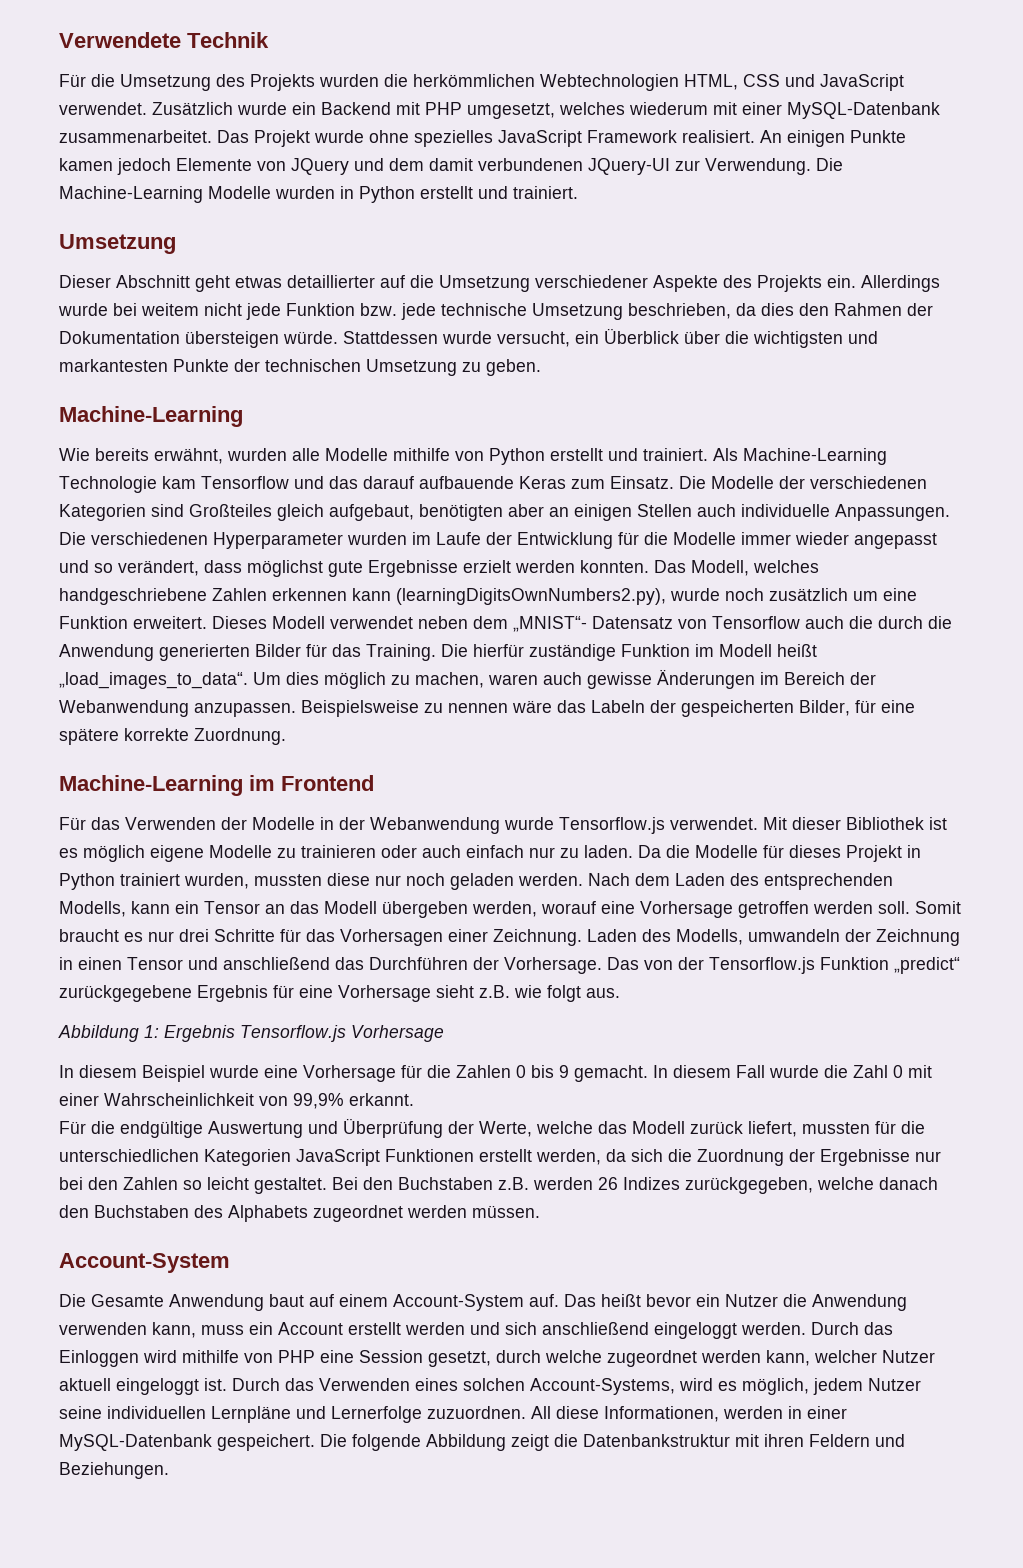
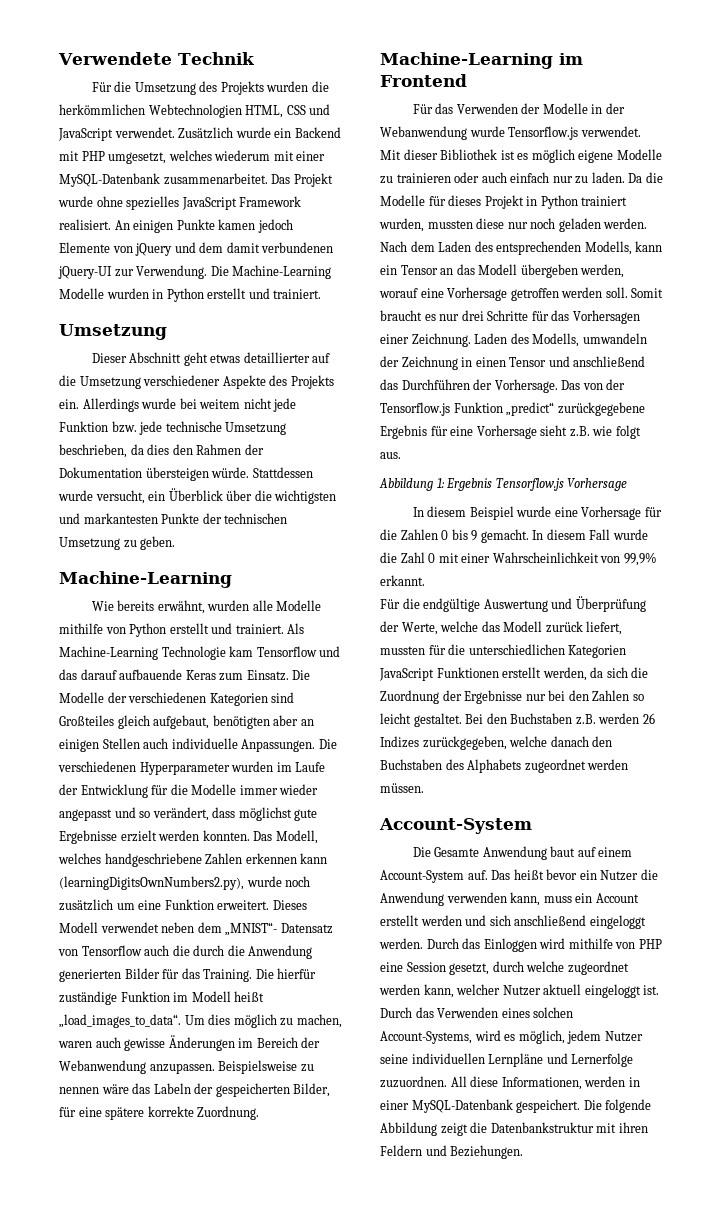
- An einigen Punkte kamen jedoch Elemente von JQuery und dem damit verbundenen JQuery-UI zur Verwendung.
+ An einigen Punkte kamen jedoch Elemente von jQuery und dem damit verbundenen jQuery-UI zur Verwendung.

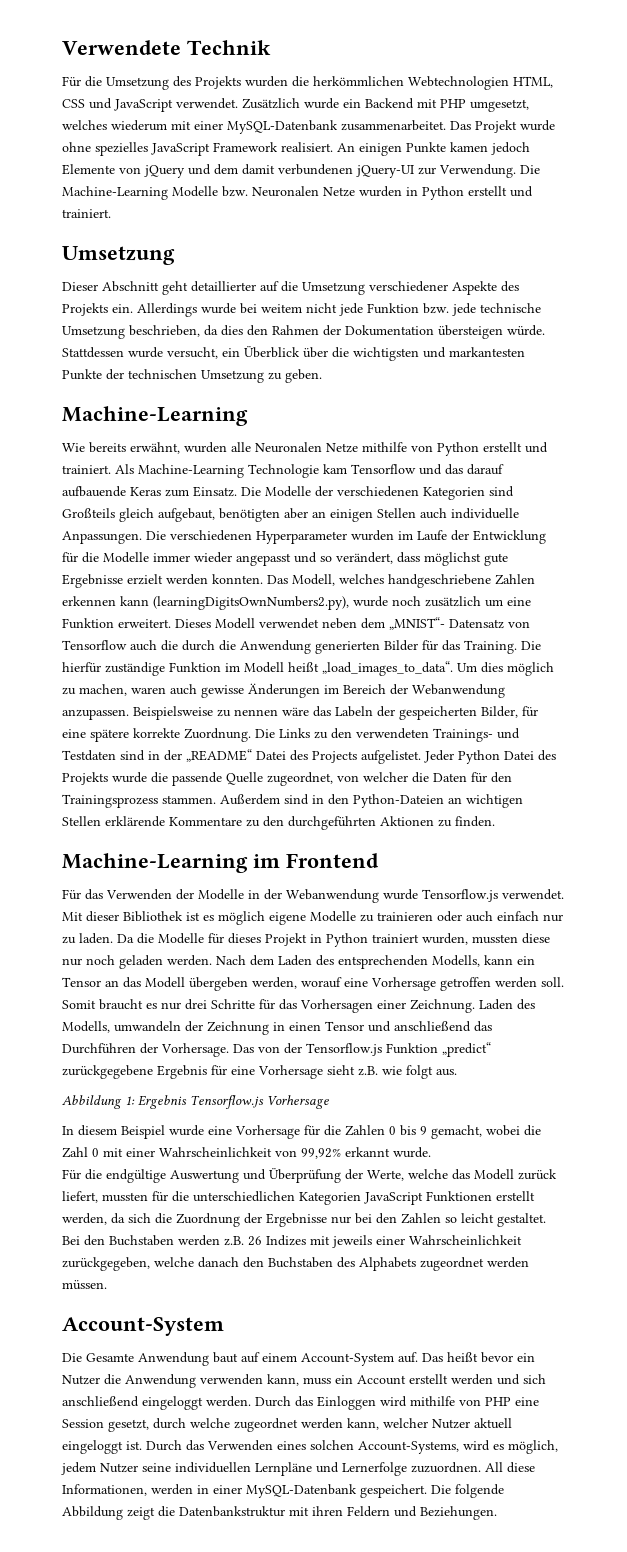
- Die Machine-Learning Modelle wurden in Python erstellt und trainiert.
+ Die Machine-Learning Modelle bzw. Neuronalen Netze wurden in Python erstellt und trainiert.
- Dieser Abschnitt geht etwas detaillierter auf die Umsetzung verschiedener Aspekte des Projekts ein.
+ Dieser Abschnitt geht detaillierter auf die Umsetzung verschiedener Aspekte des Projekts ein.
- Wie bereits erwähnt, wurden alle Modelle mithilfe von Python erstellt und trainiert.
+ Wie bereits erwähnt, wurden alle Neuronalen Netze mithilfe von Python erstellt und trainiert.
- Die Modelle der verschiedenen Kategorien sind Großteiles gleich aufgebaut, benötigten aber an einigen Stellen auch individuelle Anpassungen.
+ Die Modelle der verschiedenen Kategorien sind Großteils gleich aufgebaut, benötigten aber an einigen Stellen auch individuelle Anpassungen.
+ Die Links zu den verwendeten Trainings- und Testdaten sind in der „README“ Datei des Projects aufgelistet. Jeder Python Datei des Projekts wurde die passende Quelle zugeordnet, von welcher die Daten für den Trainingsprozess stammen. Außerdem sind in den Python-Dateien an wichtigen Stellen erklärende Kommentare zu den durchgeführten Aktionen zu finden.
- In diesem Beispiel wurde eine Vorhersage für die Zahlen 0 bis 9 gemacht. In diesem Fall wurde die Zahl 0 mit einer Wahrscheinlichkeit von 99,9% erkannt.
+ In diesem Beispiel wurde eine Vorhersage für die Zahlen 0 bis 9 gemacht, wobei die Zahl 0 mit einer Wahrscheinlichkeit von 99,92% erkannt wurde.
- Bei den Buchstaben z.B. werden 26 Indizes zurückgegeben, welche danach den Buchstaben des Alphabets zugeordnet werden müssen.
+ Bei den Buchstaben werden z.B. 26 Indizes mit jeweils einer Wahrscheinlichkeit zurückgegeben, welche danach den Buchstaben des Alphabets zugeordnet werden müssen.

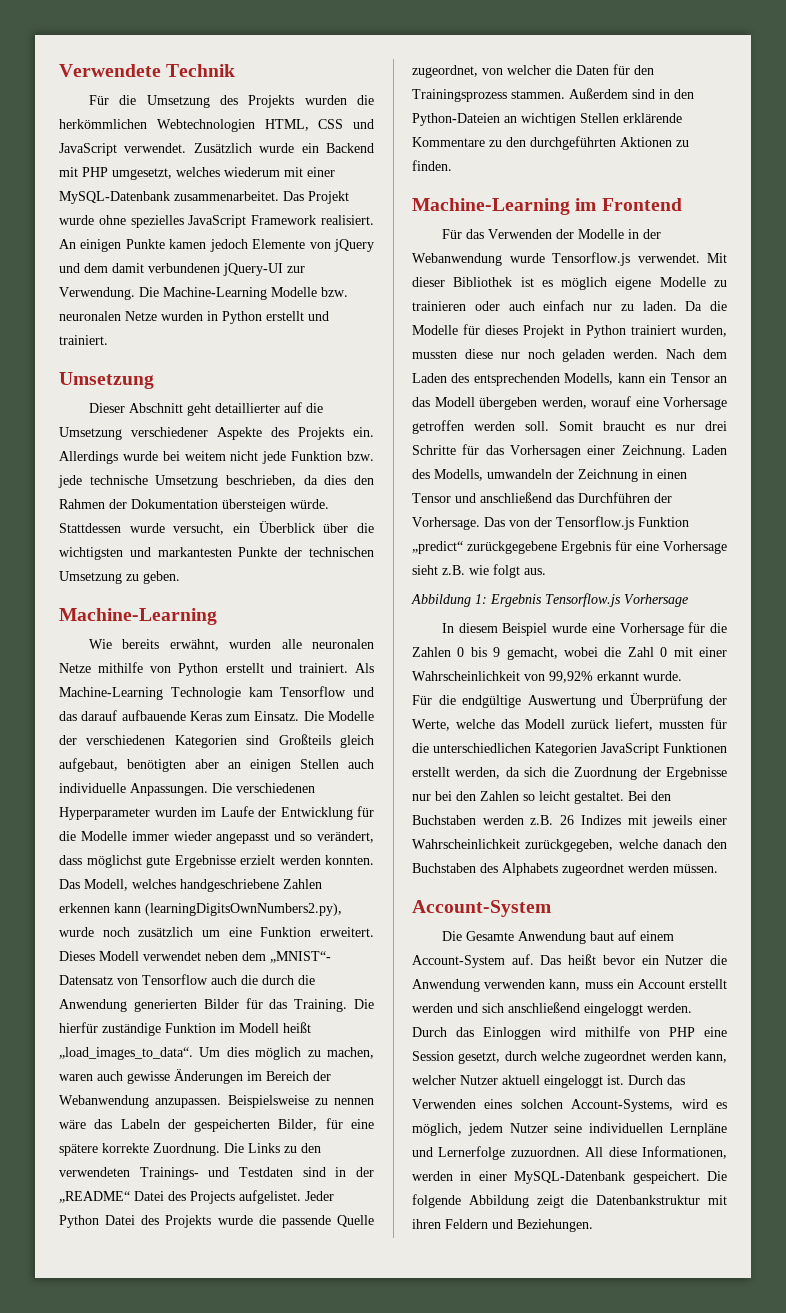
- Die Machine-Learning Modelle bzw. Neuronalen Netze wurden in Python erstellt und trainiert.
+ Die Machine-Learning Modelle bzw. neuronalen Netze wurden in Python erstellt und trainiert.
- Wie bereits erwähnt, wurden alle Neuronalen Netze mithilfe von Python erstellt und trainiert.
+ Wie bereits erwähnt, wurden alle neuronalen Netze mithilfe von Python erstellt und trainiert.

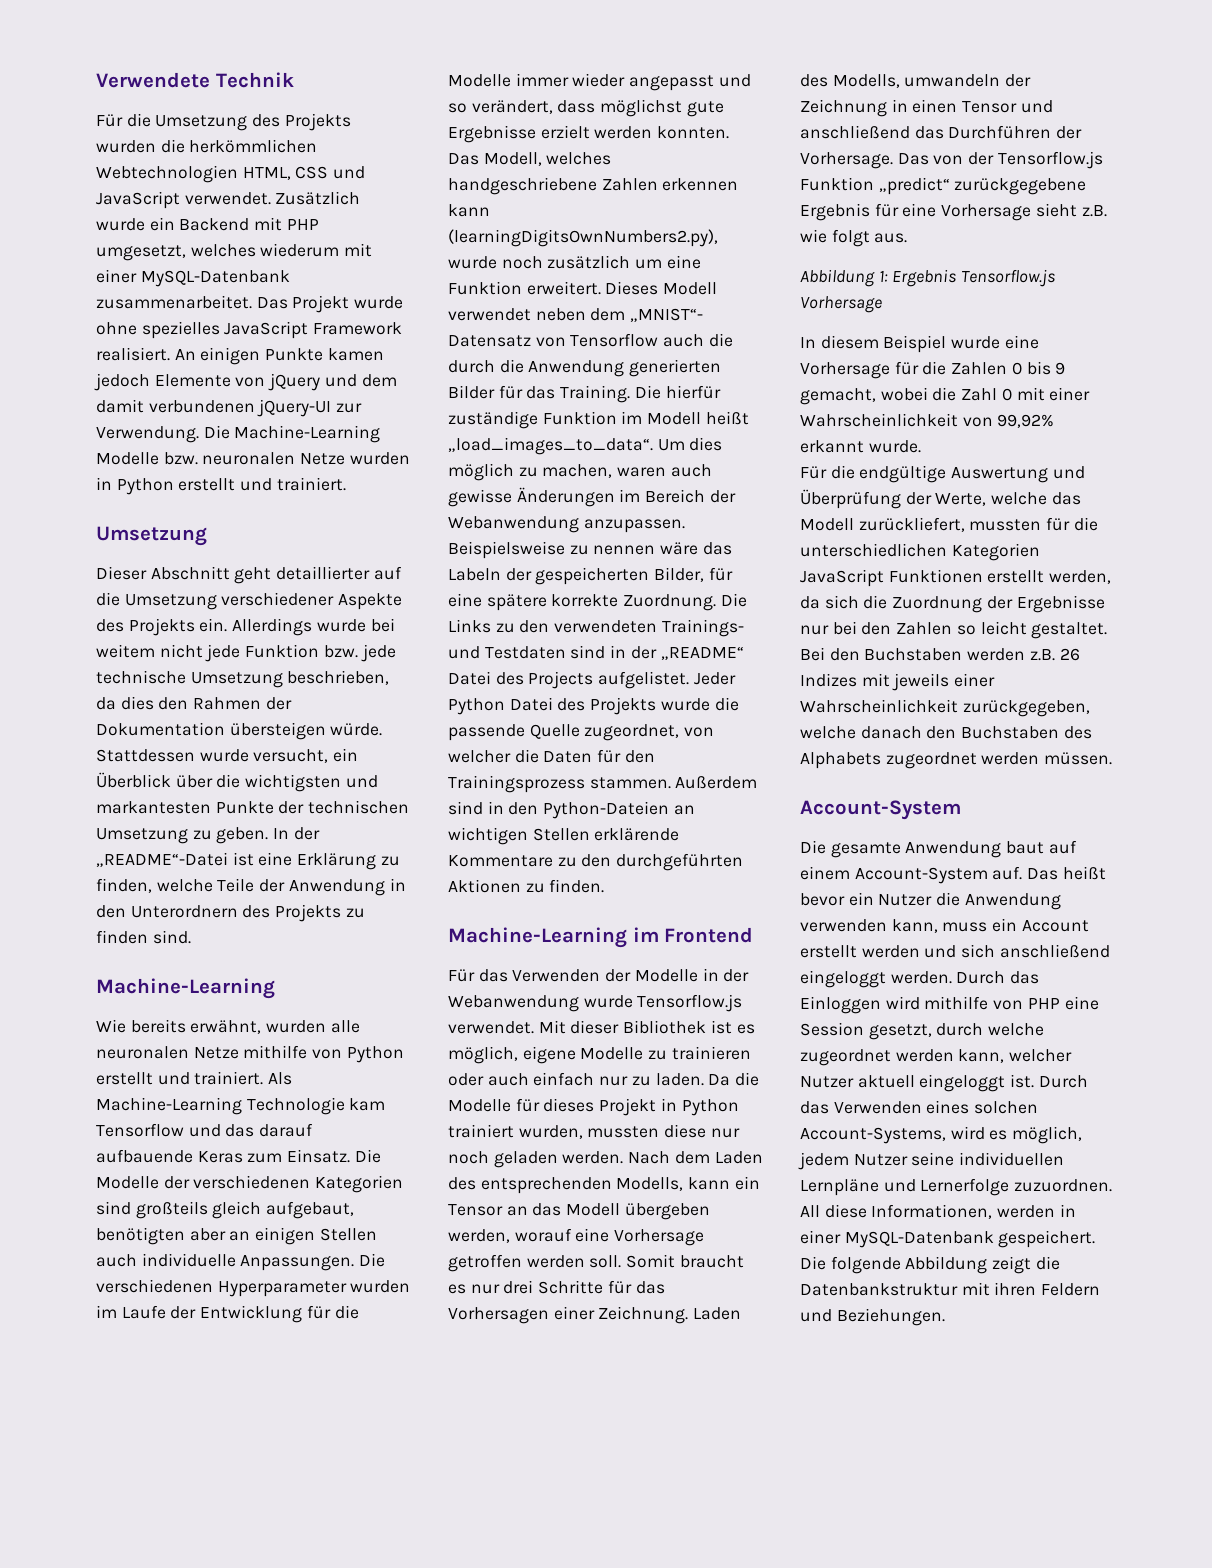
+ In der „README“-Datei ist eine Erklärung zu finden, welche Teile der Anwendung in den Unterordnern des Projekts zu finden sind.
- Die Modelle der verschiedenen Kategorien sind Großteils gleich aufgebaut, benötigten aber an einigen Stellen auch individuelle Anpassungen.
+ Die Modelle der verschiedenen Kategorien sind großteils gleich aufgebaut, benötigten aber an einigen Stellen auch individuelle Anpassungen.
- Mit dieser Bibliothek ist es möglich eigene Modelle zu trainieren oder auch einfach nur zu laden.
+ Mit dieser Bibliothek ist es möglich, eigene Modelle zu trainieren oder auch einfach nur zu laden.
- Für die endgültige Auswertung und Überprüfung der Werte, welche das Modell zurück liefert, mussten für die unterschiedlichen Kategorien JavaScript Funktionen erstellt werden, da sich die Zuordnung der Ergebnisse nur bei den Zahlen so leicht gestaltet.
+ Für die endgültige Auswertung und Überprüfung der Werte, welche das Modell zurückliefert, mussten für die unterschiedlichen Kategorien JavaScript Funktionen erstellt werden, da sich die Zuordnung der Ergebnisse nur bei den Zahlen so leicht gestaltet.
- Die Gesamte Anwendung baut auf einem Account-System auf.
+ Die gesamte Anwendung baut auf einem Account-System auf.

